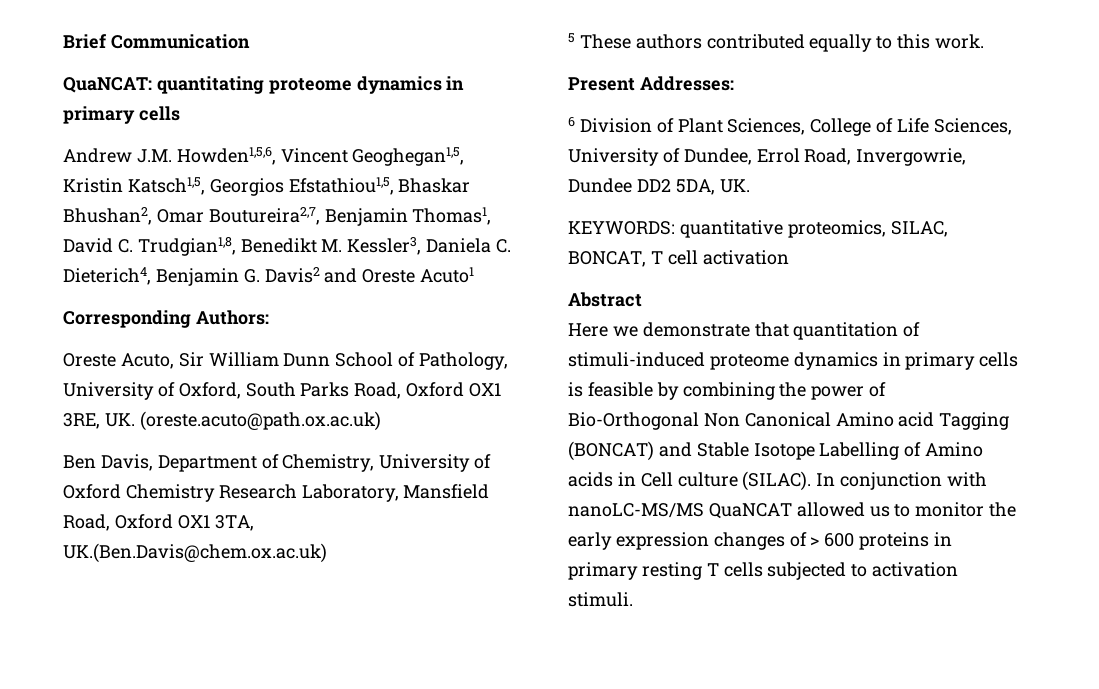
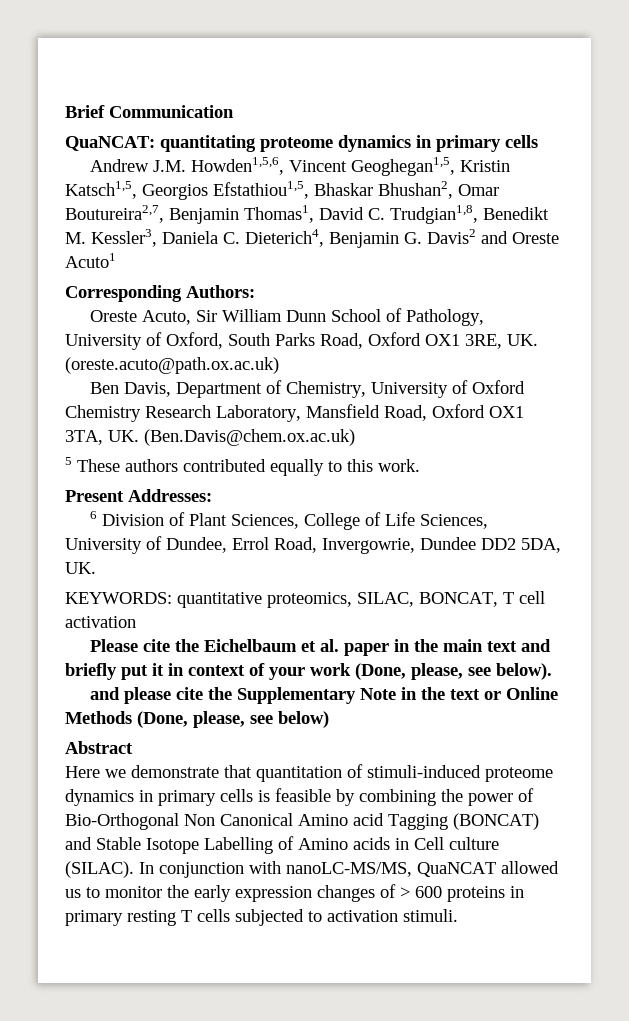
- Ben Davis, Department of Chemistry, University of Oxford Chemistry Research Laboratory, Mansfield Road, Oxford OX1 3TA, UK.(Ben.Davis@chem.ox.ac.uk)
+ Ben Davis, Department of Chemistry, University of Oxford Chemistry Research Laboratory, Mansfield Road, Oxford OX1 3TA, UK. (Ben.Davis@chem.ox.ac.uk)
+ Please cite the Eichelbaum et al. paper in the main text and briefly put it in context of your work (Done, please, see below).
+ and please cite the Supplementary Note in the text or Online Methods (Done, please, see below)
- In conjunction with nanoLC-MS/MS QuaNCAT allowed us to monitor the early expression changes of > 600 proteins in primary resting T cells subjected to activation stimuli.
+ In conjunction with nanoLC-MS/MS, QuaNCAT allowed us to monitor the early expression changes of > 600 proteins in primary resting T cells subjected to activation stimuli.

